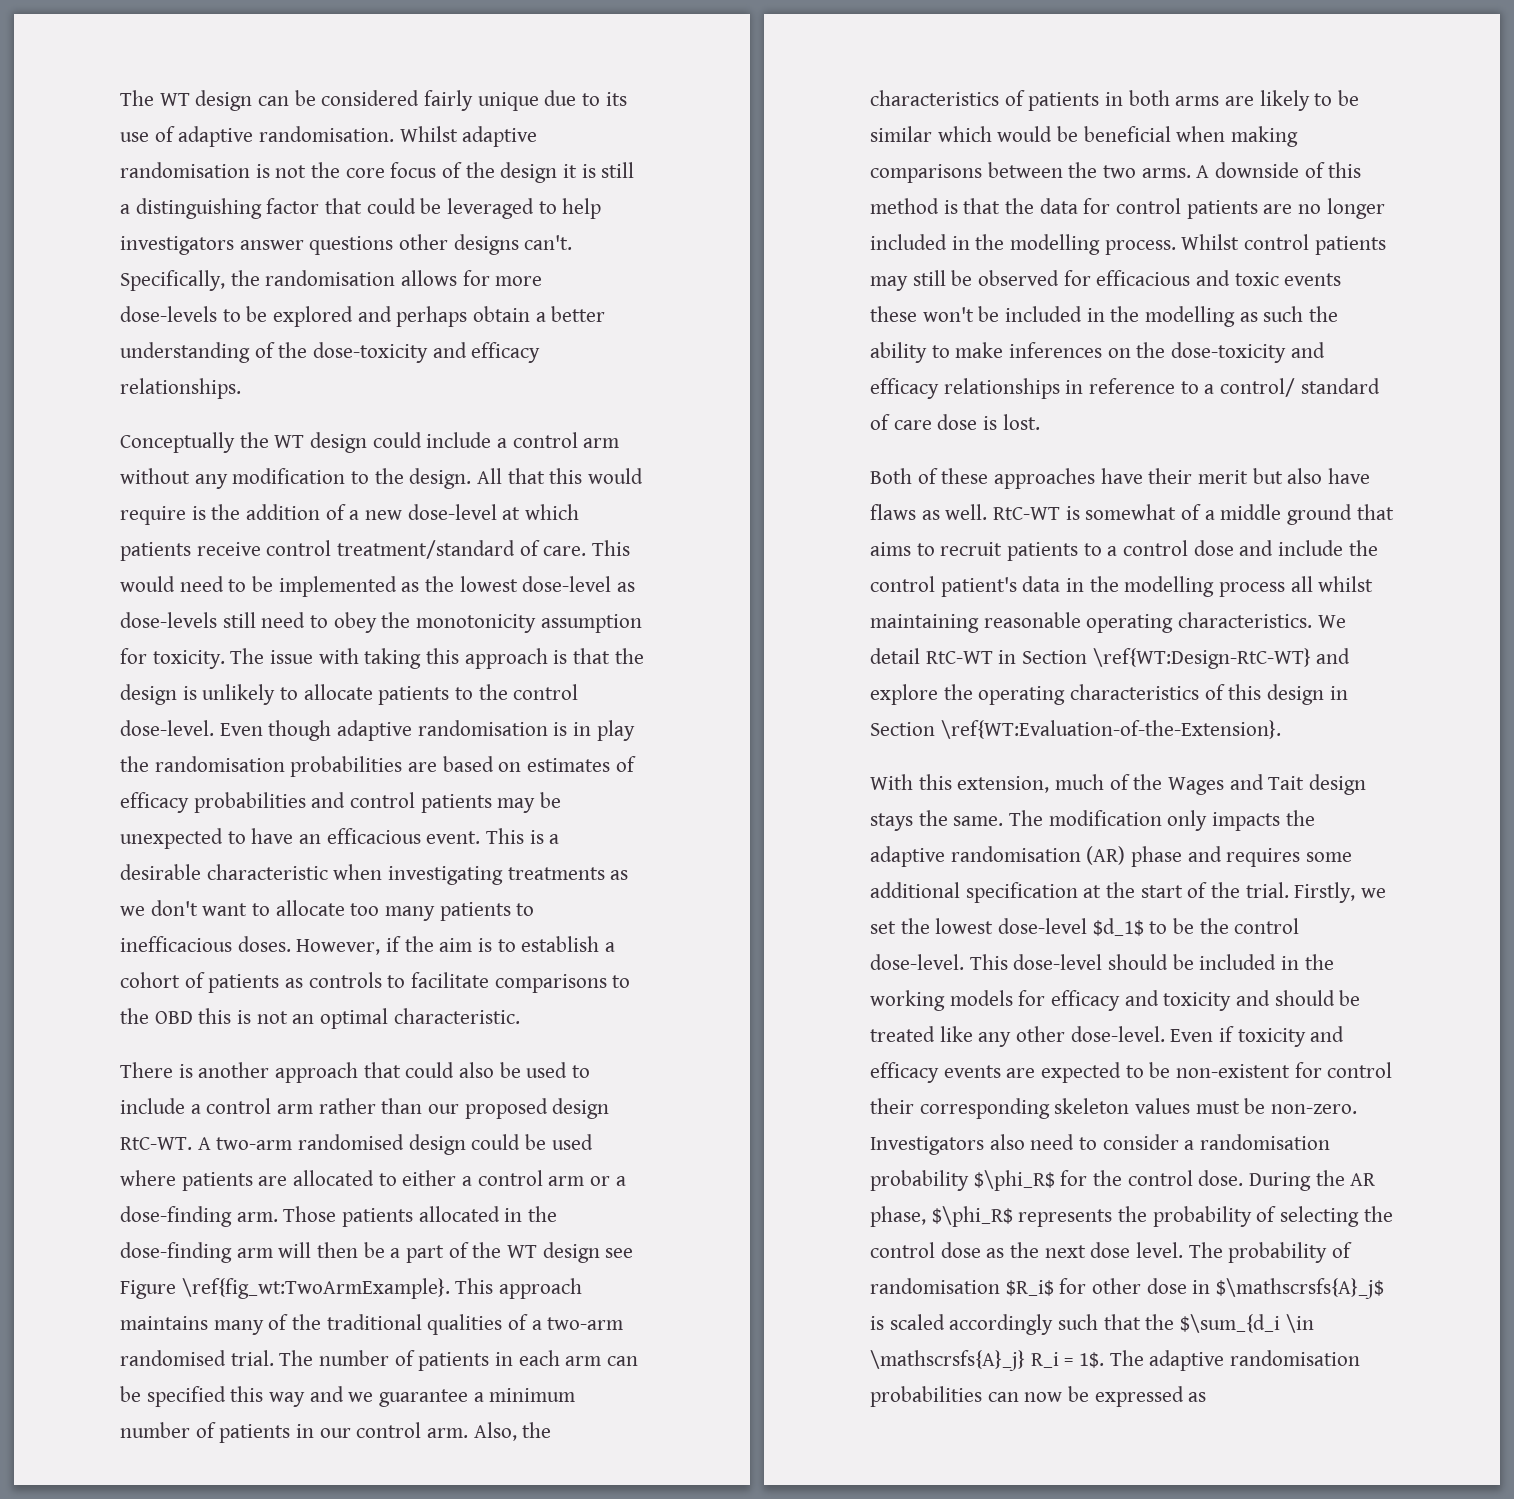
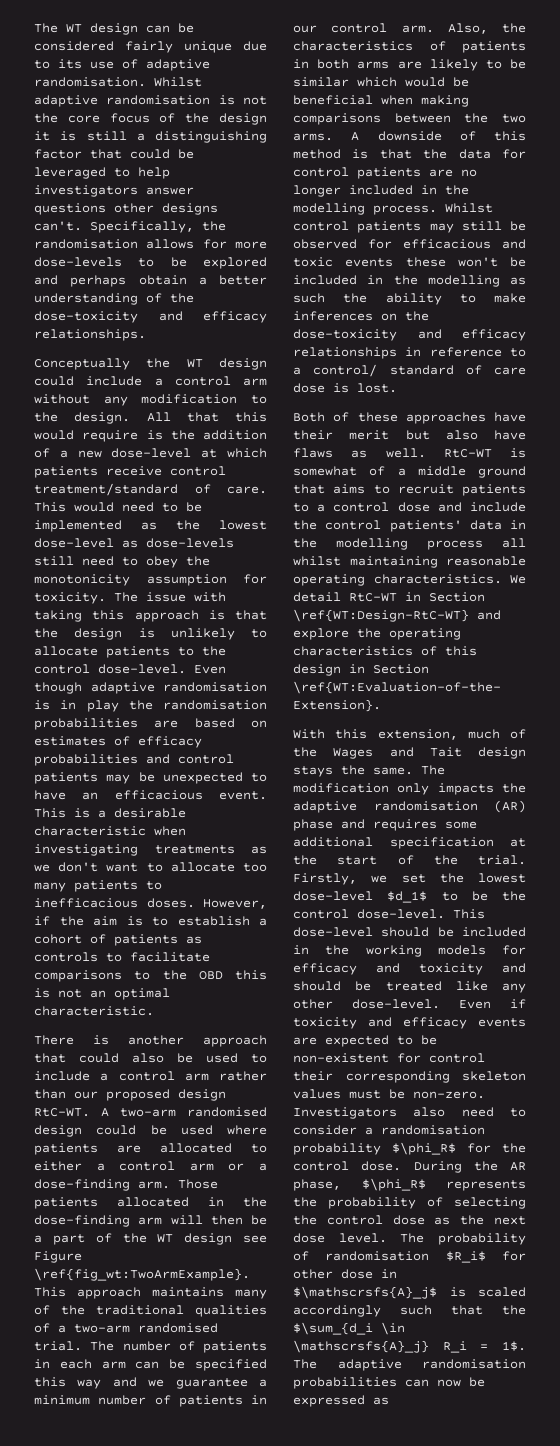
- RtC-WT is somewhat of a middle ground that aims to recruit patients to a control dose and include the control patient's data in the modelling process all whilst maintaining reasonable operating characteristics.
+ RtC-WT is somewhat of a middle ground that aims to recruit patients to a control dose and include the control patients' data in the modelling process all whilst maintaining reasonable operating characteristics.

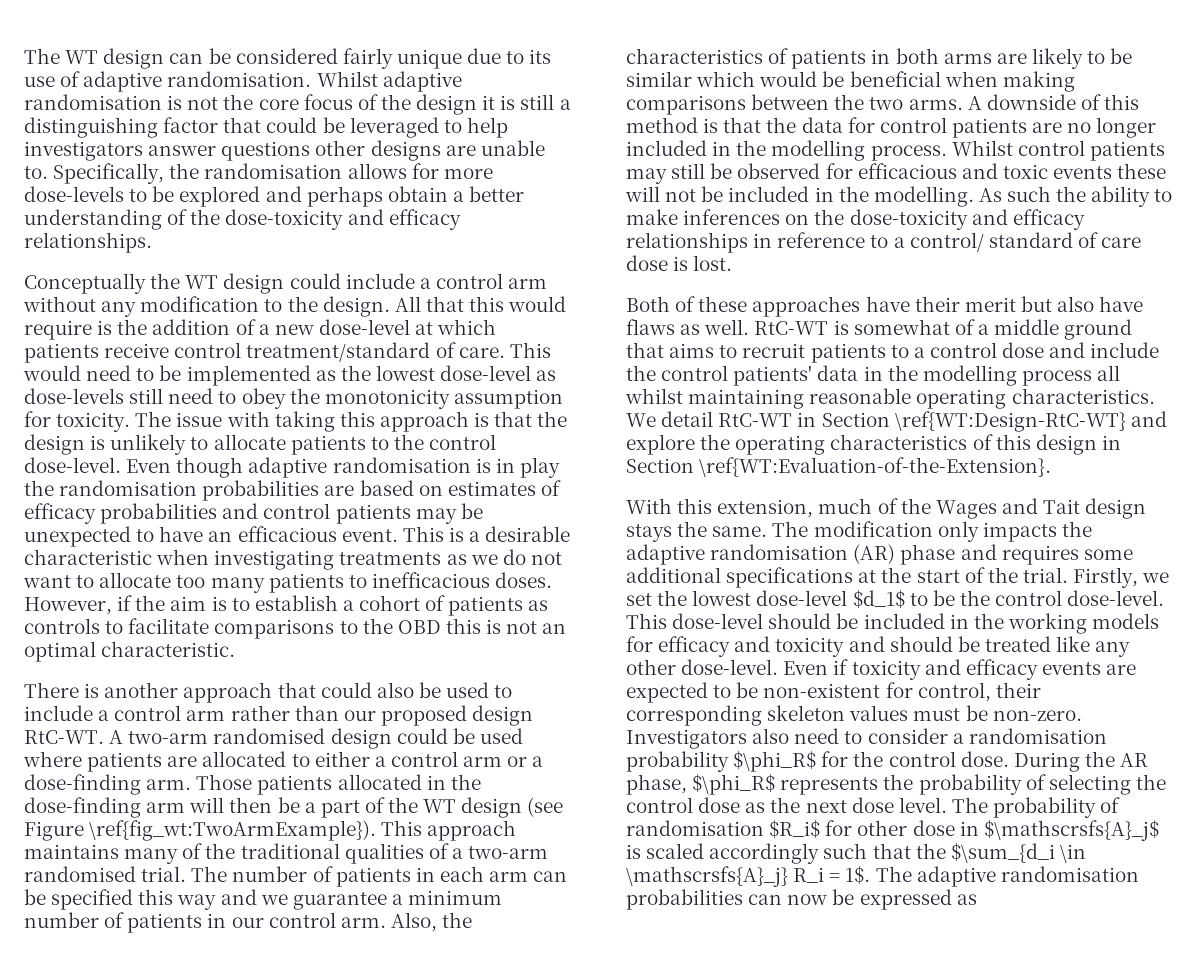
- Whilst adaptive randomisation is not the core focus of the design it is still a distinguishing factor that could be leveraged to help investigators answer questions other designs can't.
+ Whilst adaptive randomisation is not the core focus of the design it is still a distinguishing factor that could be leveraged to help investigators answer questions other designs are unable to.
- This is a desirable characteristic when investigating treatments as we don't want to allocate too many patients to inefficacious doses.
+ This is a desirable characteristic when investigating treatments as we do not want to allocate too many patients to inefficacious doses.
- Those patients allocated in the dose-finding arm will then be a part of the WT design see Figure \ref{fig_wt:TwoArmExample}.
+ Those patients allocated in the dose-finding arm will then be a part of the WT design (see Figure \ref{fig_wt:TwoArmExample}).
- Whilst control patients may still be observed for efficacious and toxic events these won't be included in the modelling as such the ability to make inferences on the dose-toxicity and efficacy relationships in reference to a control/ standard of care dose is lost.
+ Whilst control patients may still be observed for efficacious and toxic events these will not be included in the modelling. As such the ability to make inferences on the dose-toxicity and efficacy relationships in reference to a control/ standard of care dose is lost.
- The modification only impacts the adaptive randomisation (AR) phase and requires some additional specification at the start of the trial.
+ The modification only impacts the adaptive randomisation (AR) phase and requires some additional specifications at the start of the trial.
- Even if toxicity and efficacy events are expected to be non-existent for control their corresponding skeleton values must be non-zero.
+ Even if toxicity and efficacy events are expected to be non-existent for control, their corresponding skeleton values must be non-zero.

